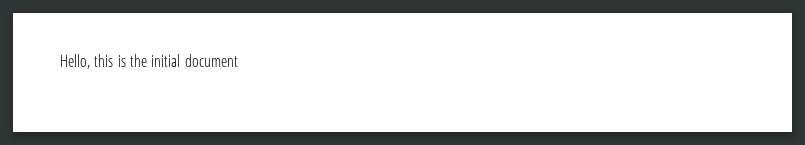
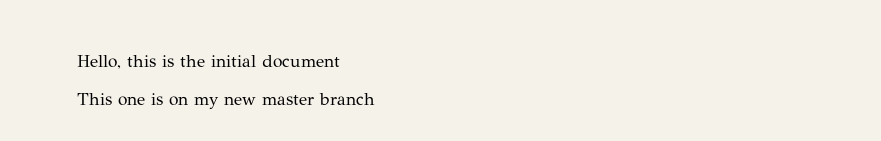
+ This one is on my new master branch

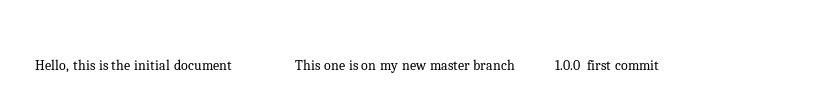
+ 1.0.0 first commit

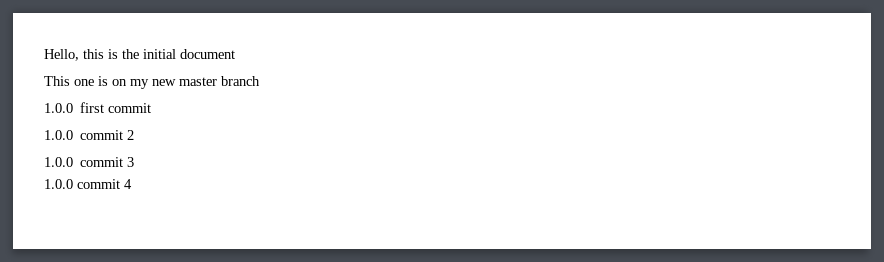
+ 1.0.0 commit 2
+ 1.0.0 commit 3
+ 1.0.0 commit 4

